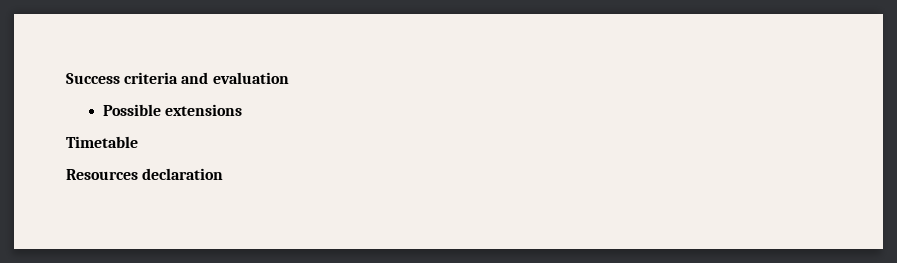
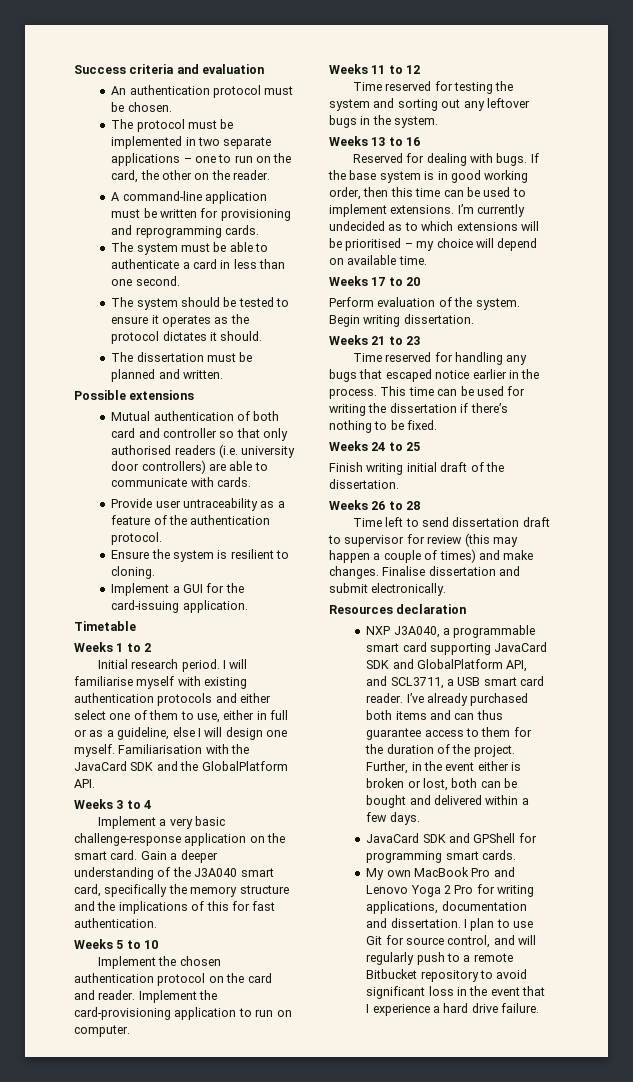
+ An authentication protocol must be chosen.
+ The protocol must be implemented in two separate applications – one to run on the card, the other on the reader.
+ A command-line application must be written for provisioning and reprogramming cards.
+ The system must be able to authenticate a card in less than one second.
+ The system should be tested to ensure it operates as the protocol dictates it should.
+ The dissertation must be planned and written.
  Possible extensions
+ Mutual authentication of both card and controller so that only authorised readers (i.e. university door controllers) are able to communicate with cards.
+ Provide user untraceability as a feature of the authentication protocol.
+ Ensure the system is resilient to cloning.
+ Implement a GUI for the card-issuing application.
  Timetable
+ Weeks 1 to 2
+ Initial research period. I will familiarise myself with existing authentication protocols and either select one of them to use, either in full or as a guideline, else I will design one myself. Familiarisation with the JavaCard SDK and the GlobalPlatform API.
+ Weeks 3 to 4
+ Implement a very basic challenge-response application on the smart card. Gain a deeper understanding of the J3A040 smart card, specifically the memory structure and the implications of this for fast authentication.
+ Weeks 5 to 10
+ Implement the chosen authentication protocol on the card and reader. Implement the card-provisioning application to run on computer.
+ Weeks 11 to 12
+ Time reserved for testing the system and sorting out any leftover bugs in the system.
+ Weeks 13 to 16
+ Reserved for dealing with bugs. If the base system is in good working order, then this time can be used to implement extensions. I’m currently undecided as to which extensions will be prioritised – my choice will depend on available time.
+ Weeks 17 to 20
+ Perform evaluation of the system. Begin writing dissertation.
+ Weeks 21 to 23
+ Time reserved for handling any bugs that escaped notice earlier in the process. This time can be used for writing the dissertation if there’s nothing to be fixed.
+ Weeks 24 to 25
+ Finish writing initial draft of the dissertation.
+ Weeks 26 to 28
+ Time left to send dissertation draft to supervisor for review (this may happen a couple of times) and make changes. Finalise dissertation and submit electronically.
  Resources declaration
+ NXP J3A040, a programmable smart card supporting JavaCard SDK and GlobalPlatform API, and SCL3711, a USB smart card reader. I’ve already purchased both items and can thus guarantee access to them for the duration of the project. Further, in the event either is broken or lost, both can be bought and delivered within a few days.
+ JavaCard SDK and GPShell for programming smart cards.
+ My own MacBook Pro and Lenovo Yoga 2 Pro for writing applications, documentation and dissertation. I plan to use Git for source control, and will regularly push to a remote Bitbucket repository to avoid significant loss in the event that I experience a hard drive failure.

